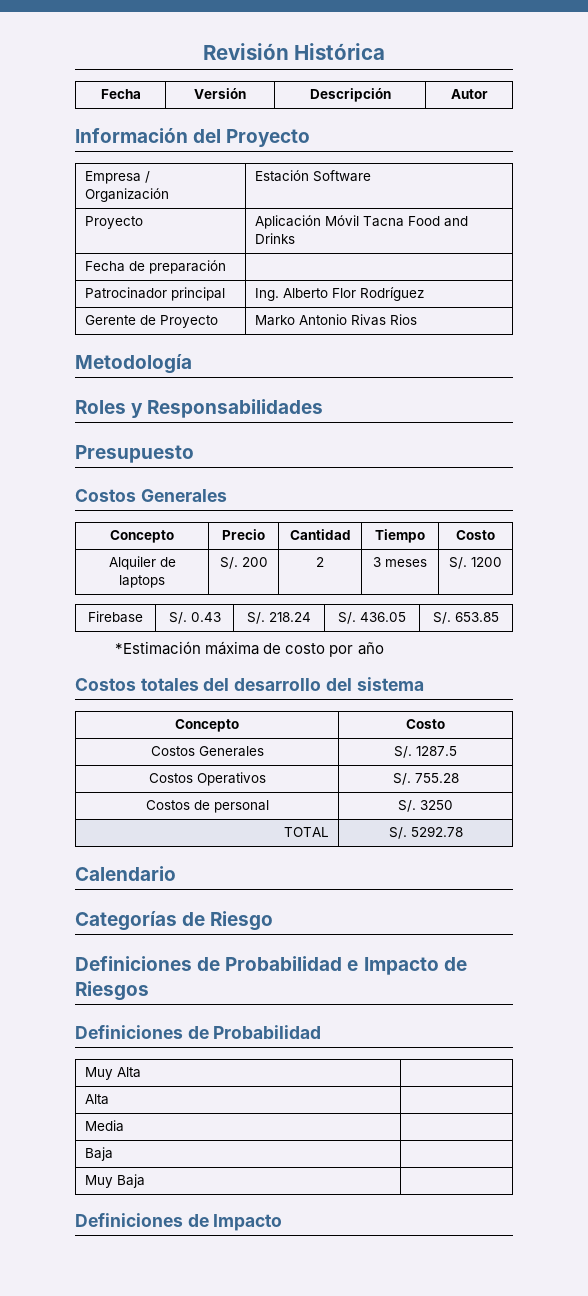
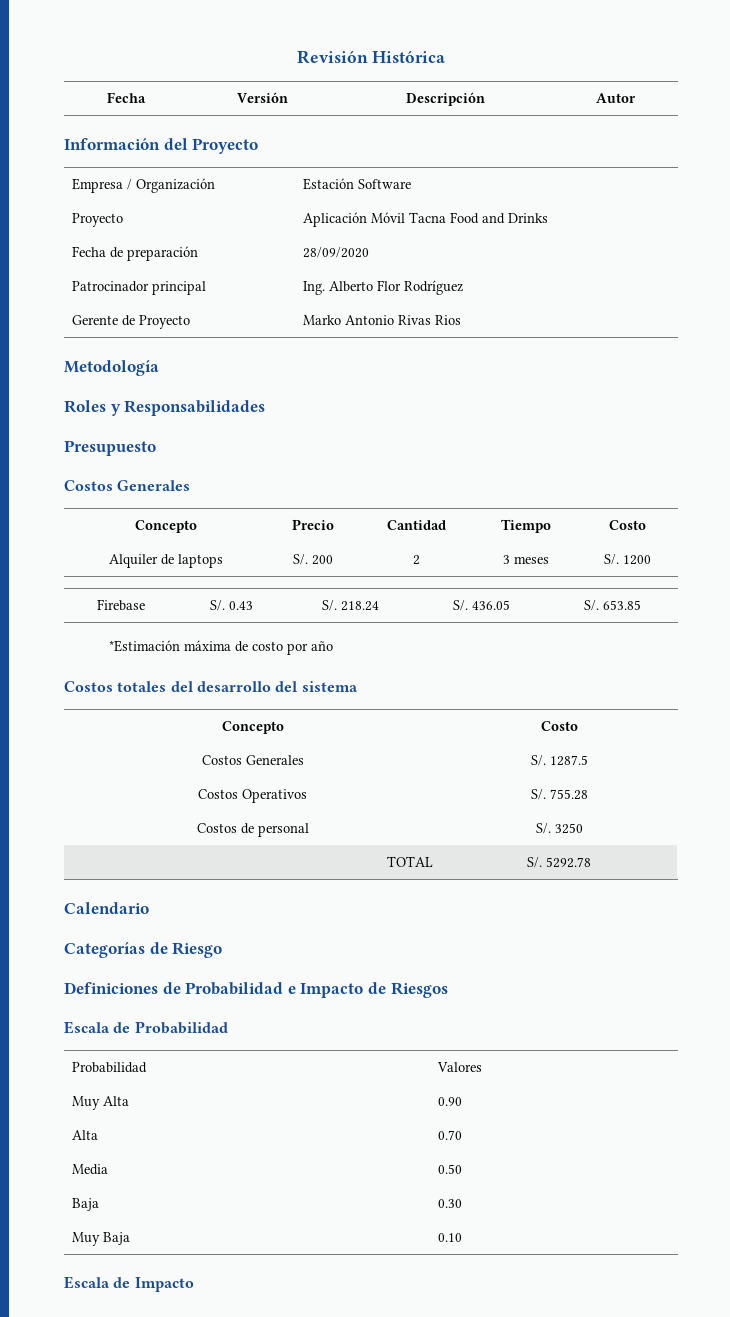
- Fecha de preparación |
+ Fecha de preparación | 28/09/2020
  Definiciones de Probabilidad e Impacto de Riesgos
- Definiciones de Probabilidad
+ Escala de Probabilidad
+ Probabilidad | Valores
- Muy Alta |
- Alta |
+ Muy Alta | 0.90
+ Alta | 0.70
- Media |
- Baja |
+ Media | 0.50
+ Baja | 0.30
- Muy Baja |
- Definiciones de Impacto
+ Muy Baja | 0.10
+ Escala de Impacto

